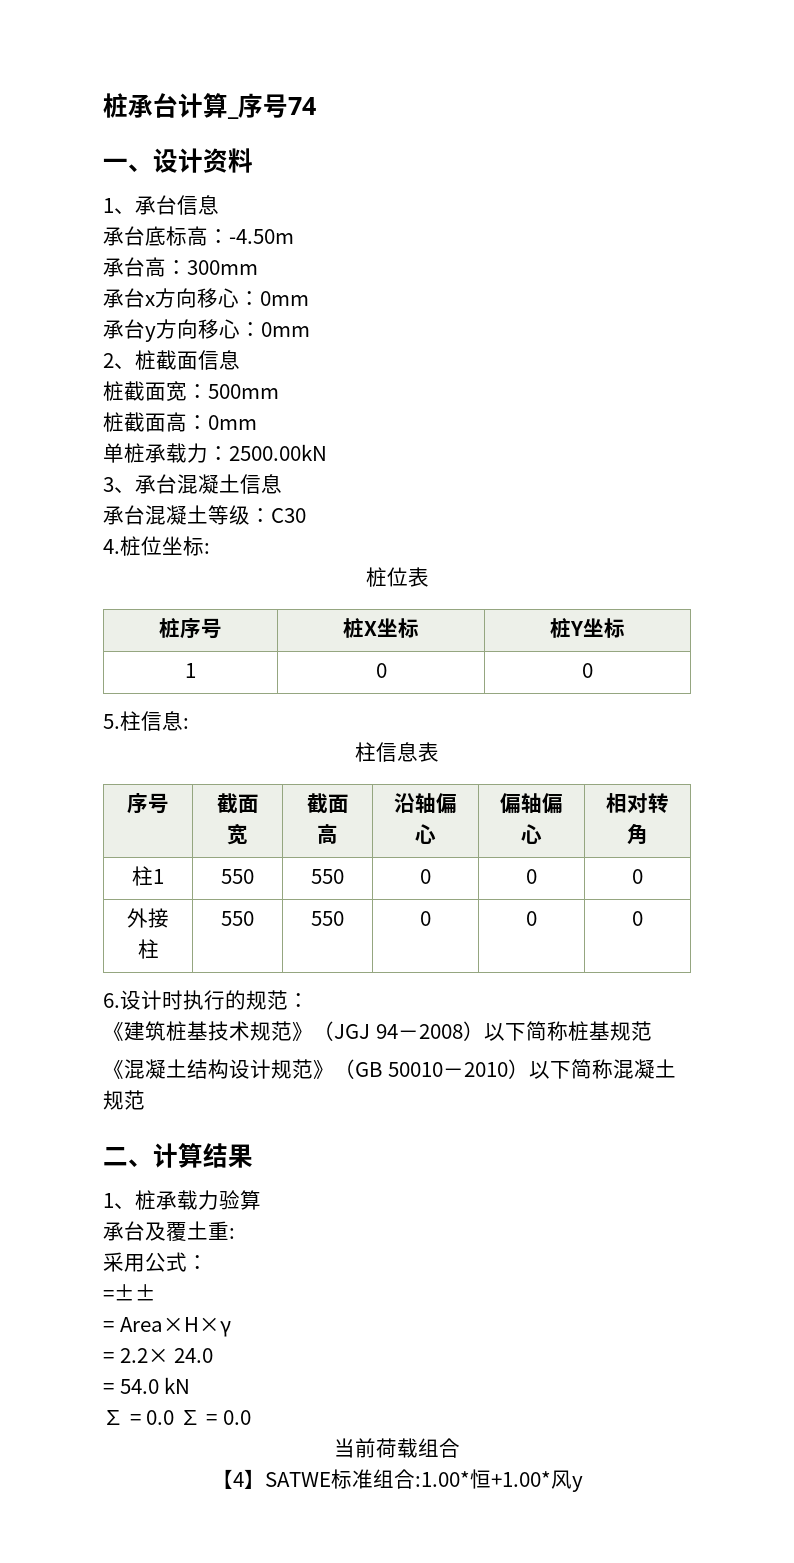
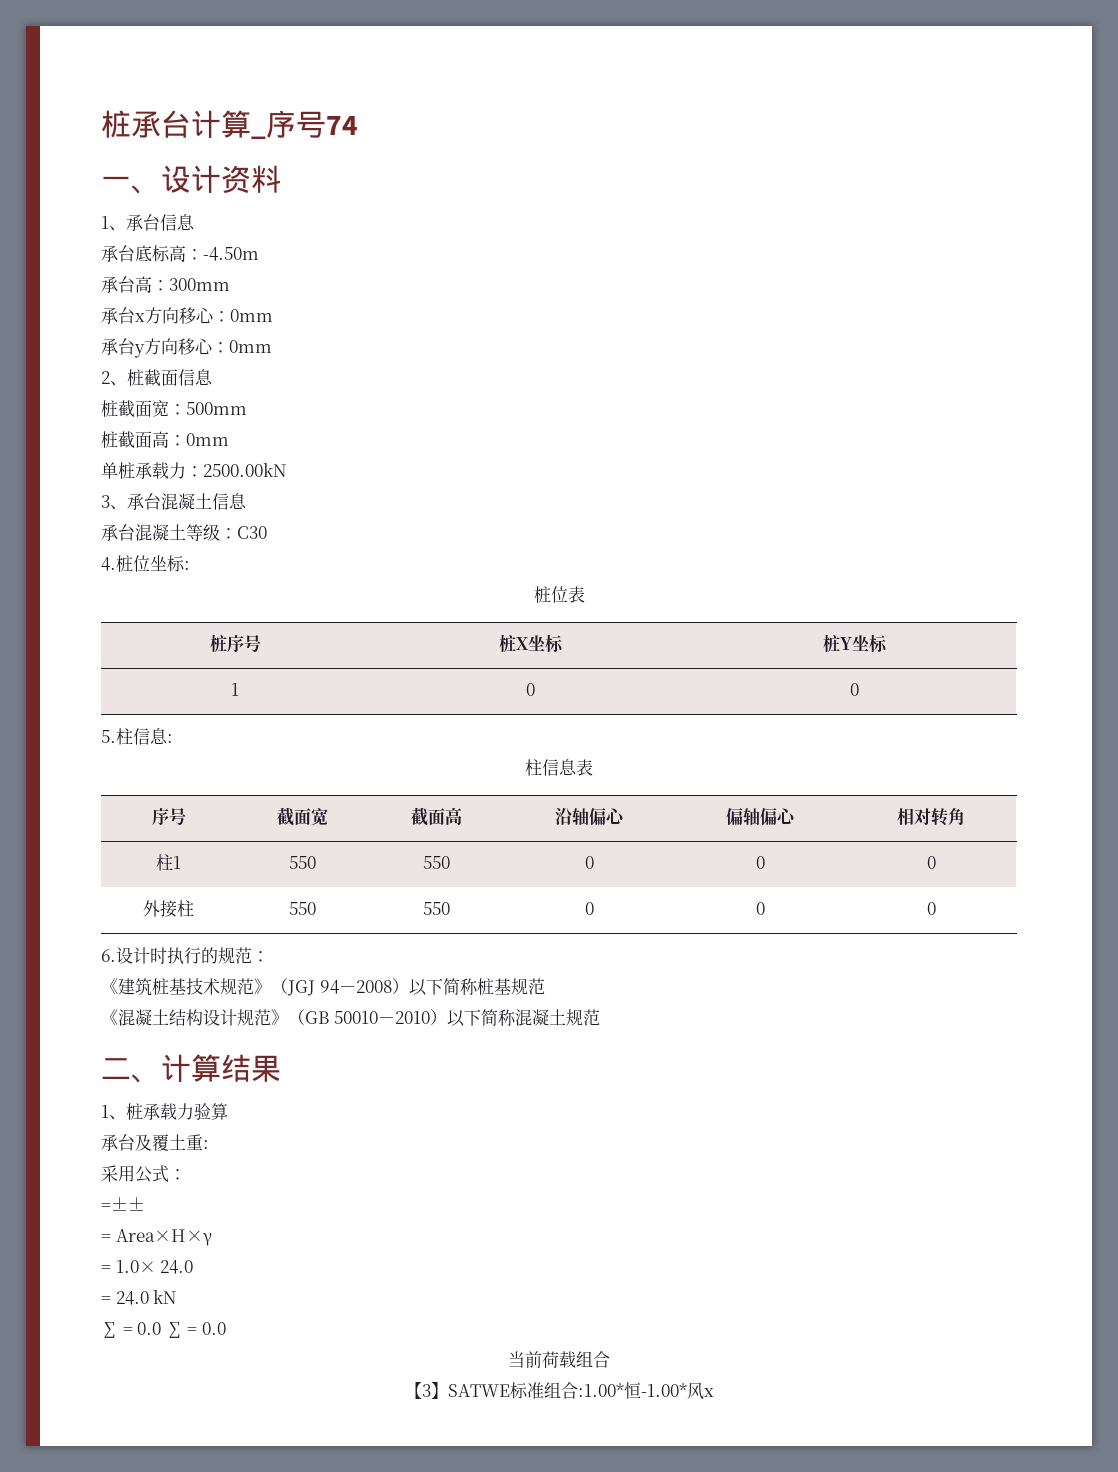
- = 2.2× 24.0
+ = 1.0× 24.0
- = 54.0 kN
+ = 24.0 kN
- 【4】SATWE标准组合:1.00*恒+1.00*风y
+ 【3】SATWE标准组合:1.00*恒-1.00*风x

